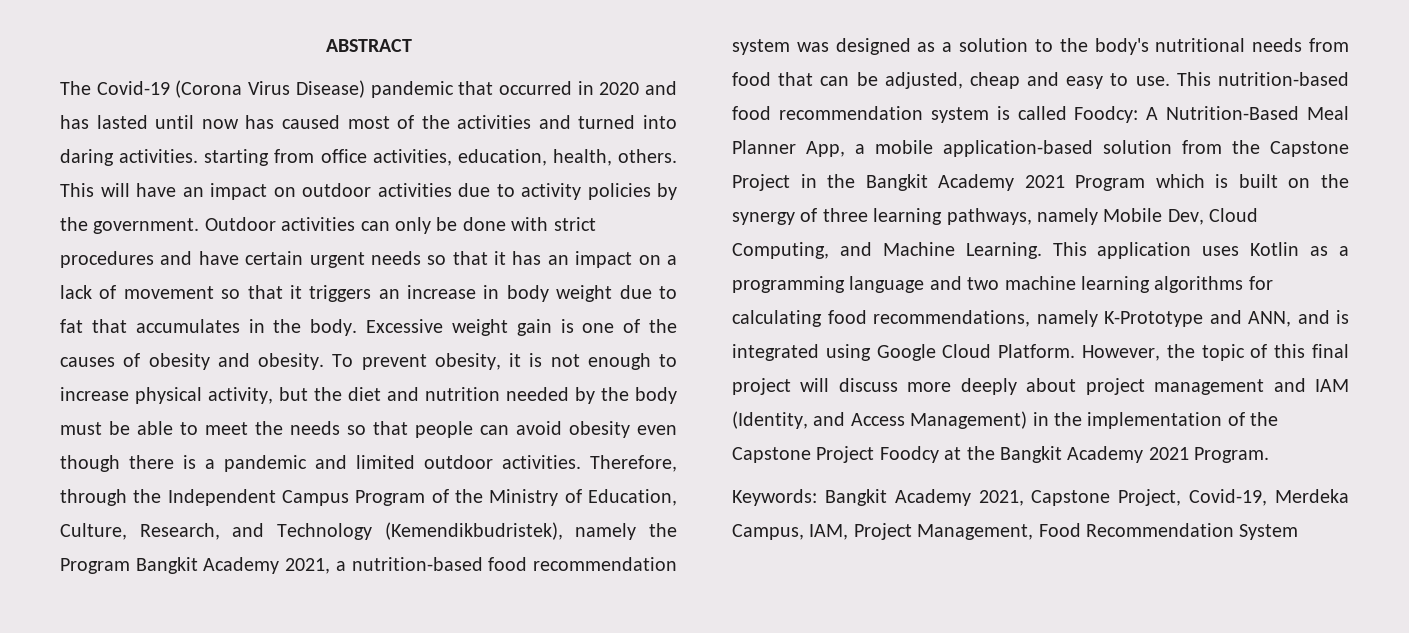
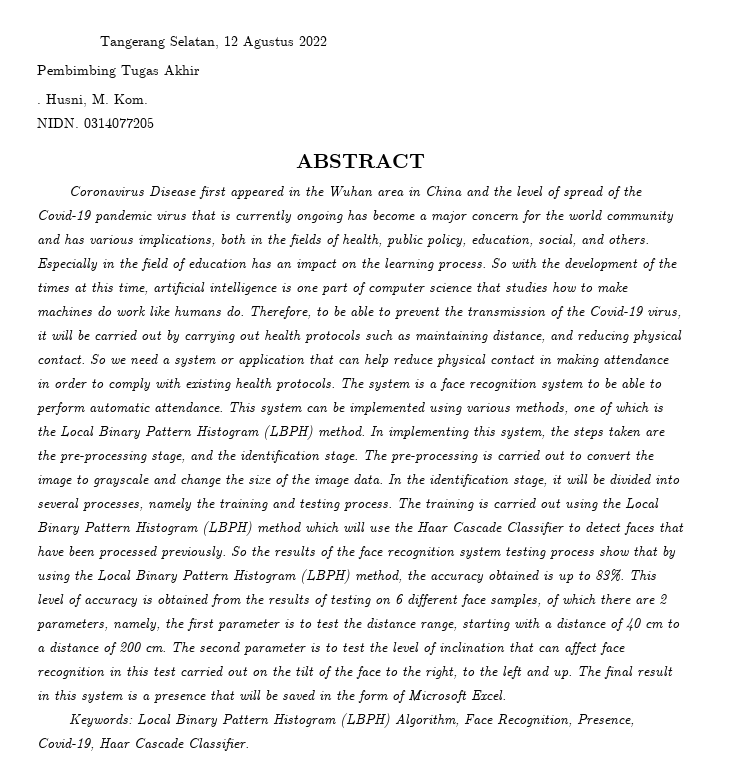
+ Tangerang Selatan, 12 Agustus 2022
+ Pembimbing Tugas Akhir
+ . Husni, M. Kom.
+ NIDN. 0314077205
  ABSTRACT
- The Covid-19 (Corona Virus Disease) pandemic that occurred in 2020 and has lasted until now has caused most of the activities and turned into daring activities. starting from office activities, education, health, others. This will have an impact on outdoor activities due to activity policies by the government. Outdoor activities can only be done with strict procedures and have certain urgent needs so that it has an impact on a lack of movement so that it triggers an increase in body weight due to fat that accumulates in the body. Excessive weight gain is one of the causes of obesity and obesity. To prevent obesity, it is not enough to increase physical activity, but the diet and nutrition needed by the body must be able to meet the needs so that people can avoid obesity even though there is a pandemic and limited outdoor activities. Therefore, through the Independent Campus Program of the Ministry of Education, Culture, Research, and Technology (Kemendikbudristek), namely the Program Bangkit Academy 2021, a nutrition-based food recommendation system was designed as a solution to the body's nutritional needs from food that can be adjusted, cheap and easy to use. This nutrition-based food recommendation system is called Foodcy: A Nutrition-Based Meal Planner App, a mobile application-based solution from the Capstone Project in the Bangkit Academy 2021 Program which is built on the synergy of three learning pathways, namely Mobile Dev, Cloud Computing, and Machine Learning. This application uses Kotlin as a programming language and two machine learning algorithms for calculating food recommendations, namely K-Prototype and ANN, and is integrated using Google Cloud Platform. However, the topic of this final project will discuss more deeply about project management and IAM (Identity, and Access Management) in the implementation of the Capstone Project Foodcy at the Bangkit Academy 2021 Program.
- Keywords: Bangkit Academy 2021, Capstone Project, Covid-19, Merdeka Campus, IAM, Project Management, Food Recommendation System
+ Coronavirus Disease first appeared in the Wuhan area in China and the level of spread of the Covid-19 pandemic virus that is currently ongoing has become a major concern for the world community and has various implications, both in the fields of health, public policy, education, social, and others. Especially in the field of education has an impact on the learning process. So with the development of the times at this time, artificial intelligence is one part of computer science that studies how to make machines do work like humans do. Therefore, to be able to prevent the transmission of the Covid-19 virus, it will be carried out by carrying out health protocols such as maintaining distance, and reducing physical contact. So we need a system or application that can help reduce physical contact in making attendance in order to comply with existing health protocols. The system is a face recognition system to be able to perform automatic attendance. This system can be implemented using various methods, one of which is the Local Binary Pattern Histogram (LBPH) method. In implementing this system, the steps taken are the pre-processing stage, and the identification stage. The pre-processing is carried out to convert the image to grayscale and change the size of the image data. In the identification stage, it will be divided into several processes, namely the training and testing process. The training is carried out using the Local Binary Pattern Histogram (LBPH) method which will use the Haar Cascade Classifier to detect faces that have been processed previously. So the results of the face recognition system testing process show that by using the Local Binary Pattern Histogram (LBPH) method, the accuracy obtained is up to 83%. This level of accuracy is obtained from the results of testing on 6 different face samples, of which there are 2 parameters, namely, the first parameter is to test the distance range, starting with a distance of 40 cm to a distance of 200 cm. The second parameter is to test the level of inclination that can affect face recognition in this test carried out on the tilt of the face to the right, to the left and up. The final result in this system is a presence that will be saved in the form of Microsoft Excel.
+ Keywords: Local Binary Pattern Histogram (LBPH) Algorithm, Face Recognition, Presence, Covid-19, Haar Cascade Classifier.

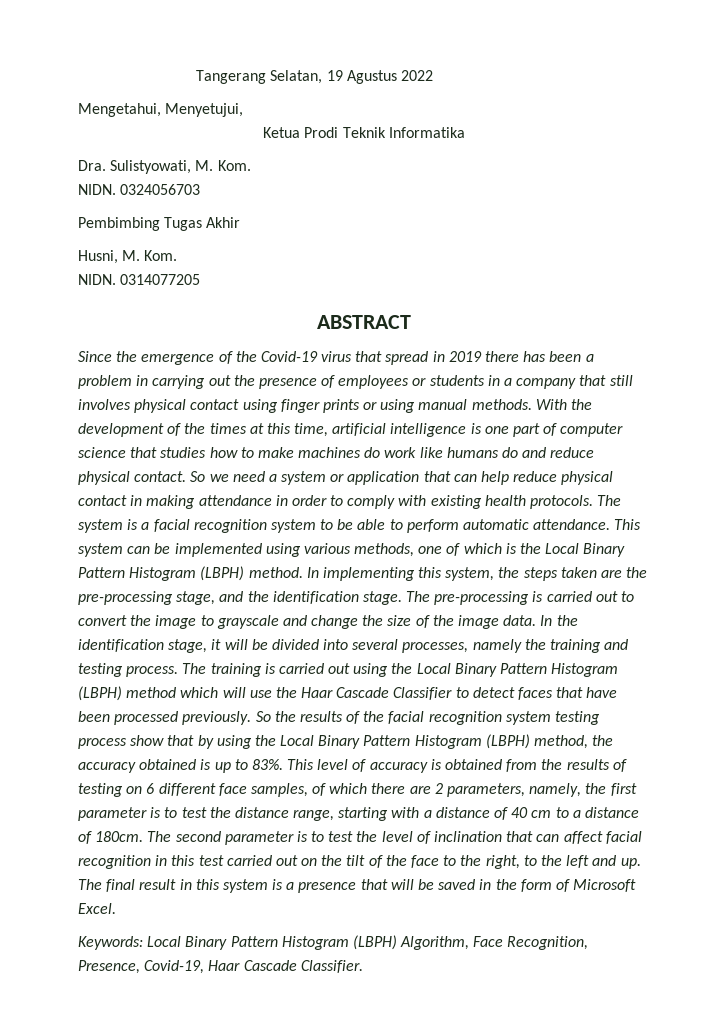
- Tangerang Selatan, 12 Agustus 2022
+ Tangerang Selatan, 19 Agustus 2022
+ Mengetahui, Menyetujui,
+ Ketua Prodi Teknik Informatika
+ Dra. Sulistyowati, M. Kom.
+ NIDN. 0324056703
- .
- Coronavirus Disease first appeared in the Wuhan area in China and the level of spread of the Covid-19 pandemic virus that is currently ongoing has become a major concern for the world community and has various implications, both in the fields of health, public policy, education, social, and others. Especially in the field of education has an impact on the learning process. So with the development of the times at this time, artificial intelligence is one part of computer science that studies how to make machines do work like humans do. Therefore, to be able to prevent the transmission of the Covid-19 virus, it will be carried out by carrying out health protocols such as maintaining distance, and reducing physical contact.
+ Since the emergence of the Covid-19 virus that spread in 2019 there has been a problem in carrying out the presence of employees or students in a company that still involves physical contact using finger prints or using manual methods. With the development of the times at this time, artificial intelligence is one part of computer science that studies how to make machines do work like humans do and reduce physical contact.
- The system is a face recognition system to be able to perform automatic attendance.
+ The system is a facial recognition system to be able to perform automatic attendance.
- So the results of the face recognition system testing process show that by using the Local Binary Pattern Histogram (LBPH) method, the accuracy obtained is up to 83%.
+ So the results of the facial recognition system testing process show that by using the Local Binary Pattern Histogram (LBPH) method, the accuracy obtained is up to 83%.
- This level of accuracy is obtained from the results of testing on 6 different face samples, of which there are 2 parameters, namely, the first parameter is to test the distance range, starting with a distance of 40 cm to a distance of 200 cm.
+ This level of accuracy is obtained from the results of testing on 6 different face samples, of which there are 2 parameters, namely, the first parameter is to test the distance range, starting with a distance of 40 cm to a distance of 180cm.
- The second parameter is to test the level of inclination that can affect face recognition in this test carried out on the tilt of the face to the right, to the left and up.
+ The second parameter is to test the level of inclination that can affect facial recognition in this test carried out on the tilt of the face to the right, to the left and up.

